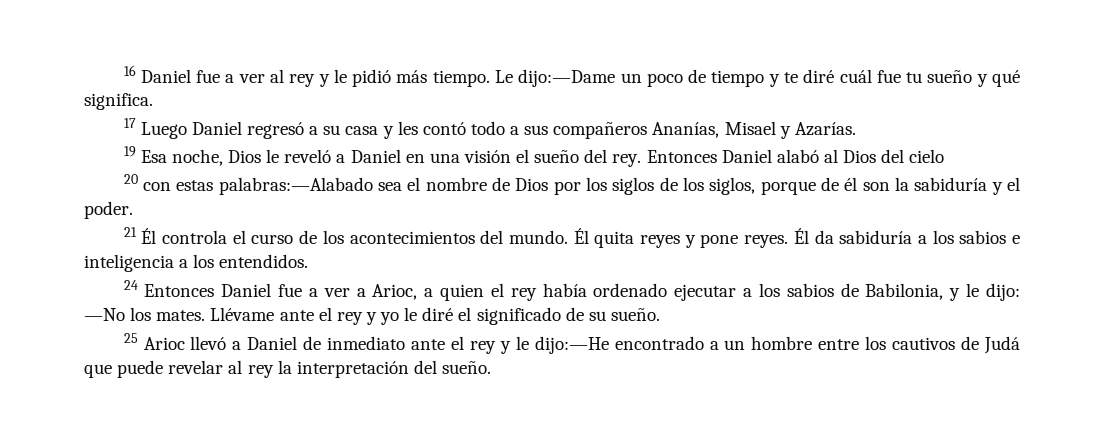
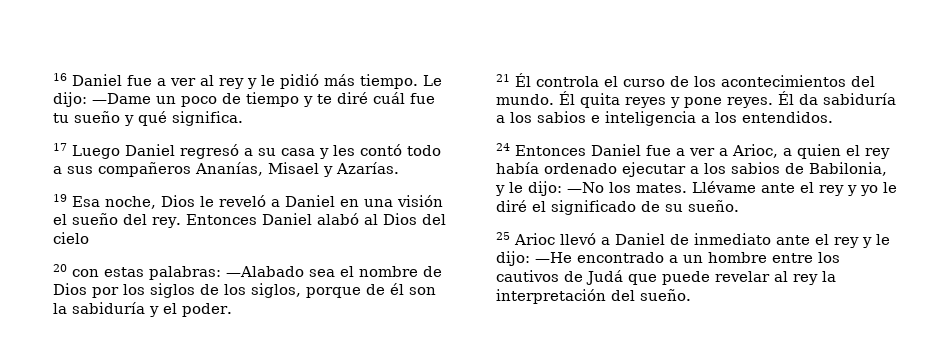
- Le dijo:—Dame un poco de tiempo y te diré cuál fue tu sueño y qué significa.
+ Le dijo: —Dame un poco de tiempo y te diré cuál fue tu sueño y qué significa.
- 20 con estas palabras:—Alabado sea el nombre de Dios por los siglos de los siglos, porque de él son la sabiduría y el poder.
+ 20 con estas palabras: —Alabado sea el nombre de Dios por los siglos de los siglos, porque de él son la sabiduría y el poder.
- 25 Arioc llevó a Daniel de inmediato ante el rey y le dijo:—He encontrado a un hombre entre los cautivos de Judá que puede revelar al rey la interpretación del sueño.
+ 25 Arioc llevó a Daniel de inmediato ante el rey y le dijo: —He encontrado a un hombre entre los cautivos de Judá que puede revelar al rey la interpretación del sueño.

